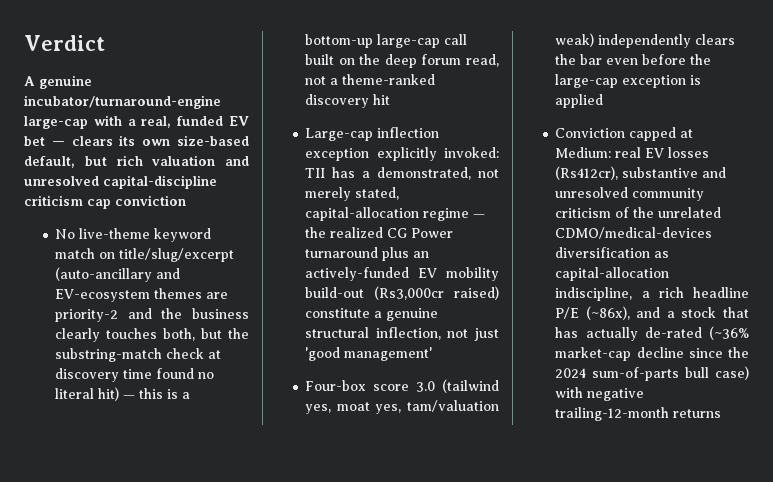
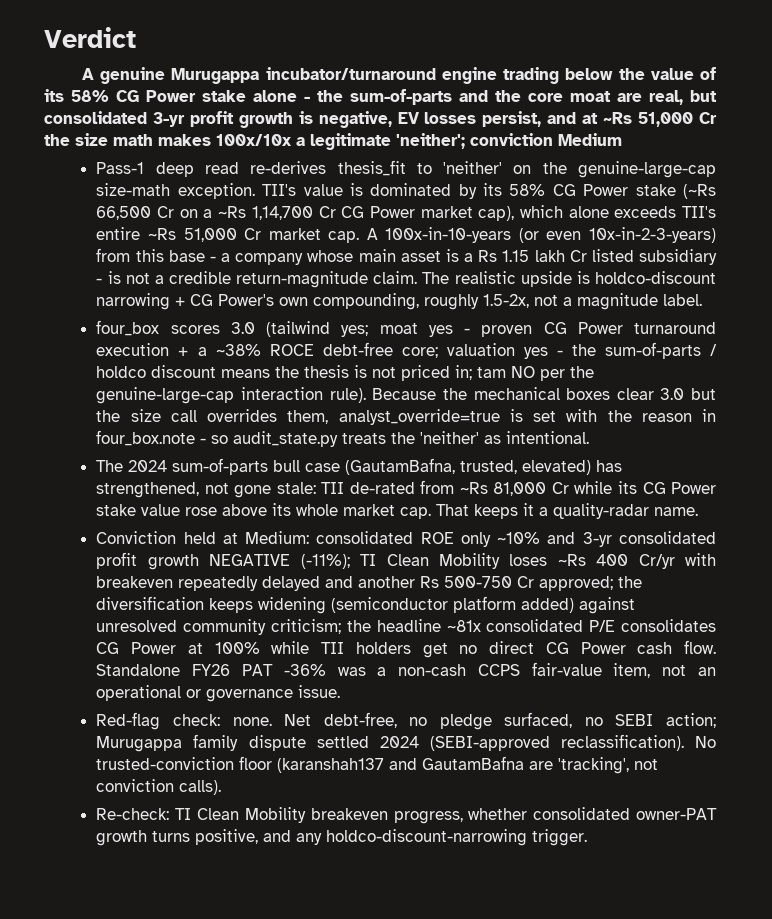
- A genuine incubator/turnaround-engine large-cap with a real, funded EV bet — clears its own size-based default, but rich valuation and unresolved capital-discipline criticism cap conviction
- No live-theme keyword match on title/slug/excerpt (auto-ancillary and EV-ecosystem themes are priority-2 and the business clearly touches both, but the substring-match check at discovery time found no literal hit) — this is a bottom-up large-cap call built on the deep forum read, not a theme-ranked discovery hit
- Large-cap inflection exception explicitly invoked: TII has a demonstrated, not merely stated, capital-allocation regime — the realized CG Power turnaround plus an actively-funded EV mobility build-out (Rs3,000cr raised) constitute a genuine structural inflection, not just 'good management'
- Four-box score 3.0 (tailwind yes, moat yes, tam/valuation weak) independently clears the bar even before the large-cap exception is applied
- Conviction capped at Medium: real EV losses (Rs412cr), substantive and unresolved community criticism of the unrelated CDMO/medical-devices diversification as capital-allocation indiscipline, a rich headline P/E (~86x), and a stock that has actually de-rated (~36% market-cap decline since the 2024 sum-of-parts bull case) with negative trailing-12-month returns
+ A genuine Murugappa incubator/turnaround engine trading below the value of its 58% CG Power stake alone - the sum-of-parts and the core moat are real, but consolidated 3-yr profit growth is negative, EV losses persist, and at ~Rs 51,000 Cr the size math makes 100x/10x a legitimate 'neither'; conviction Medium
+ Pass-1 deep read re-derives thesis_fit to 'neither' on the genuine-large-cap size-math exception. TII's value is dominated by its 58% CG Power stake (~Rs 66,500 Cr on a ~Rs 1,14,700 Cr CG Power market cap), which alone exceeds TII's entire ~Rs 51,000 Cr market cap. A 100x-in-10-years (or even 10x-in-2-3-years) from this base - a company whose main asset is a Rs 1.15 lakh Cr listed subsidiary - is not a credible return-magnitude claim. The realistic upside is holdco-discount narrowing + CG Power's own compounding, roughly 1.5-2x, not a magnitude label.
+ four_box scores 3.0 (tailwind yes; moat yes - proven CG Power turnaround execution + a ~38% ROCE debt-free core; valuation yes - the sum-of-parts / holdco discount means the thesis is not priced in; tam NO per the genuine-large-cap interaction rule). Because the mechanical boxes clear 3.0 but the size call overrides them, analyst_override=true is set with the reason in four_box.note - so audit_state.py treats the 'neither' as intentional.
+ The 2024 sum-of-parts bull case (GautamBafna, trusted, elevated) has strengthened, not gone stale: TII de-rated from ~Rs 81,000 Cr while its CG Power stake value rose above its whole market cap. That keeps it a quality-radar name.
+ Conviction held at Medium: consolidated ROE only ~10% and 3-yr consolidated profit growth NEGATIVE (-11%); TI Clean Mobility loses ~Rs 400 Cr/yr with breakeven repeatedly delayed and another Rs 500-750 Cr approved; the diversification keeps widening (semiconductor platform added) against unresolved community criticism; the headline ~81x consolidated P/E consolidates CG Power at 100% while TII holders get no direct CG Power cash flow. Standalone FY26 PAT -36% was a non-cash CCPS fair-value item, not an operational or governance issue.
+ Red-flag check: none. Net debt-free, no pledge surfaced, no SEBI action; Murugappa family dispute settled 2024 (SEBI-approved reclassification). No trusted-conviction floor (karanshah137 and GautamBafna are 'tracking', not conviction calls).
+ Re-check: TI Clean Mobility breakeven progress, whether consolidated owner-PAT growth turns positive, and any holdco-discount-narrowing trigger.

